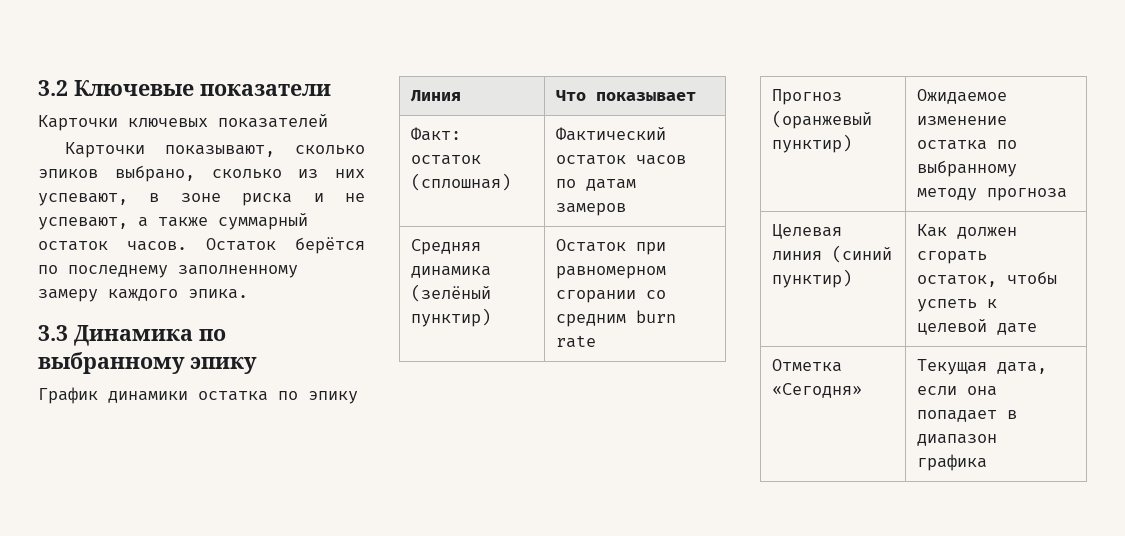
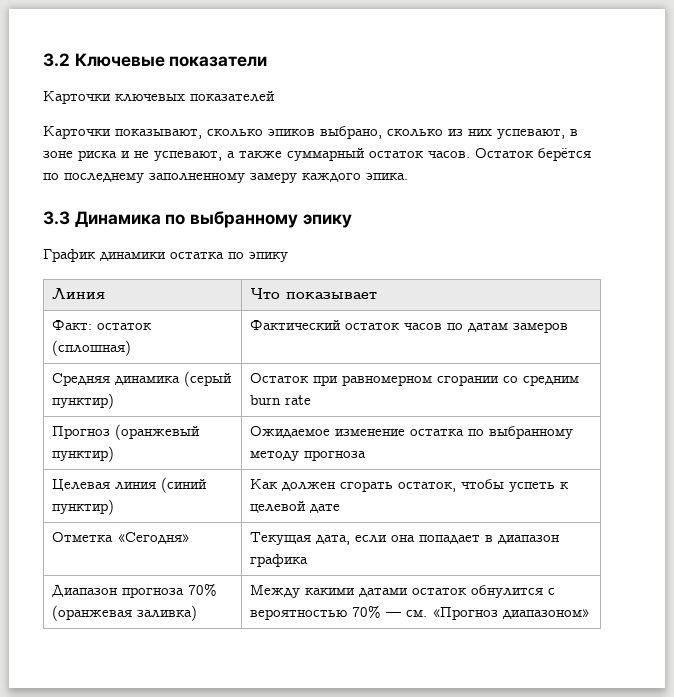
- Средняя динамика (зелёный пунктир) | Остаток при равномерном сгорании со средним burn rate
+ Средняя динамика (серый пунктир) | Остаток при равномерном сгорании со средним burn rate
+ Диапазон прогноза 70% (оранжевая заливка) | Между какими датами остаток обнулится с вероятностью 70% — см. «Прогноз диапазоном»

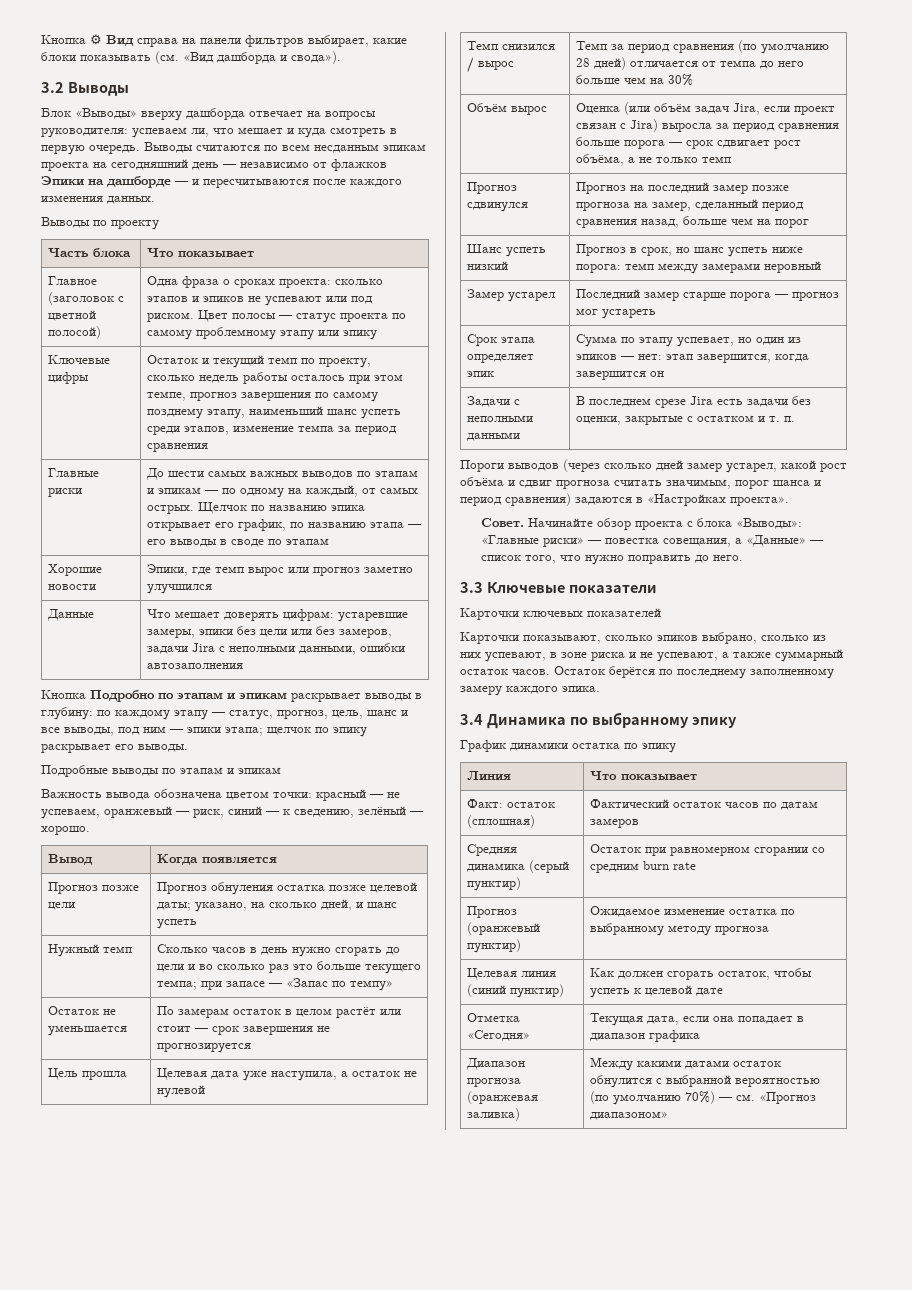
- 3.2 Ключевые показатели
+ Кнопка ⚙ Вид справа на панели фильтров выбирает, какие блоки показывать (см. «Вид дашборда и свода»).
+ 3.2 Выводы
+ Блок «Выводы» вверху дашборда отвечает на вопросы руководителя: успеваем ли, что мешает и куда смотреть в первую очередь. Выводы считаются по всем несданным эпикам проекта на сегодняшний день — независимо от флажков Эпики на дашборде — и пересчитываются после каждого изменения данных.
+ Выводы по проекту
+ Часть блока | Что показывает
+ Главное (заголовок с цветной полосой) | Одна фраза о сроках проекта: сколько этапов и эпиков не успевают или под риском. Цвет полосы — статус проекта по самому проблемному этапу или эпику
+ Ключевые цифры | Остаток и текущий темп по проекту, сколько недель работы осталось при этом темпе, прогноз завершения по самому позднему этапу, наименьший шанс успеть среди этапов, изменение темпа за период сравнения
+ Главные риски | До шести самых важных выводов по этапам и эпикам — по одному на каждый, от самых острых. Щелчок по названию эпика открывает его график, по названию этапа — его выводы в своде по этапам
+ Хорошие новости | Эпики, где темп вырос или прогноз заметно улучшился
+ Данные | Что мешает доверять цифрам: устаревшие замеры, эпики без цели или без замеров, задачи Jira с неполными данными, ошибки автозаполнения
+ Кнопка Подробно по этапам и эпикам раскрывает выводы в глубину: по каждому этапу — статус, прогноз, цель, шанс и все выводы, под ним — эпики этапа; щелчок по эпику раскрывает его выводы.
+ Подробные выводы по этапам и эпикам
+ Важность вывода обозначена цветом точки: красный — не успеваем, оранжевый — риск, синий — к сведению, зелёный — хорошо.
+ Вывод | Когда появляется
+ Прогноз позже цели | Прогноз обнуления остатка позже целевой даты; указано, на сколько дней, и шанс успеть
+ Нужный темп | Сколько часов в день нужно сгорать до цели и во сколько раз это больше текущего темпа; при запасе — «Запас по темпу»
+ Остаток не уменьшается | По замерам остаток в целом растёт или стоит — срок завершения не прогнозируется
+ Цель прошла | Целевая дата уже наступила, а остаток не нулевой
+ Темп снизился / вырос | Темп за период сравнения (по умолчанию 28 дней) отличается от темпа до него больше чем на 30%
+ Объём вырос | Оценка (или объём задач Jira, если проект связан с Jira) выросла за период сравнения больше порога — срок сдвигает рост объёма, а не только темп
+ Прогноз сдвинулся | Прогноз на последний замер позже прогноза на замер, сделанный период сравнения назад, больше чем на порог
+ Шанс успеть низкий | Прогноз в срок, но шанс успеть ниже порога: темп между замерами неровный
+ Замер устарел | Последний замер старше порога — прогноз мог устареть
+ Срок этапа определяет эпик | Сумма по этапу успевает, но один из эпиков — нет: этап завершится, когда завершится он
+ Задачи с неполными данными | В последнем срезе Jira есть задачи без оценки, закрытые с остатком и т. п.
+ Пороги выводов (через сколько дней замер устарел, какой рост объёма и сдвиг прогноза считать значимым, порог шанса и период сравнения) задаются в «Настройках проекта».
+ Совет. Начинайте обзор проекта с блока «Выводы»: «Главные риски» — повестка совещания, а «Данные» — список того, что нужно поправить до него.
+ 3.3 Ключевые показатели
- 3.3 Динамика по выбранному эпику
+ 3.4 Динамика по выбранному эпику
- Диапазон прогноза 70% (оранжевая заливка) | Между какими датами остаток обнулится с вероятностью 70% — см. «Прогноз диапазоном»
+ Диапазон прогноза (оранжевая заливка) | Между какими датами остаток обнулится с выбранной вероятностью (по умолчанию 70%) — см. «Прогноз диапазоном»

